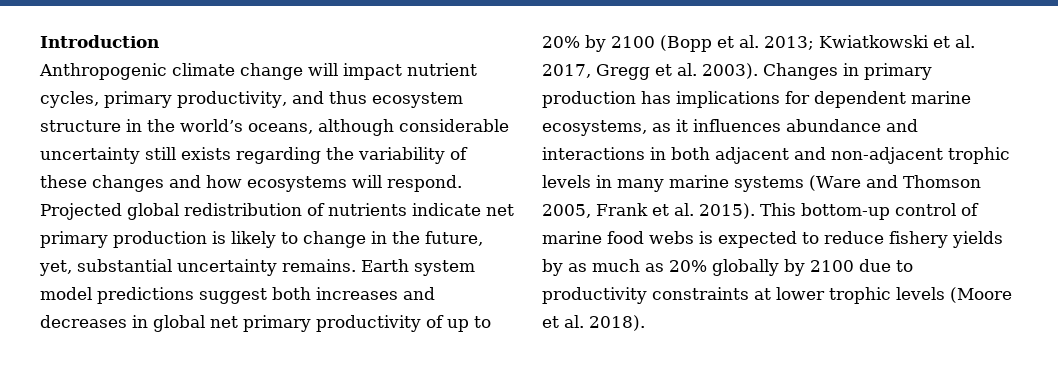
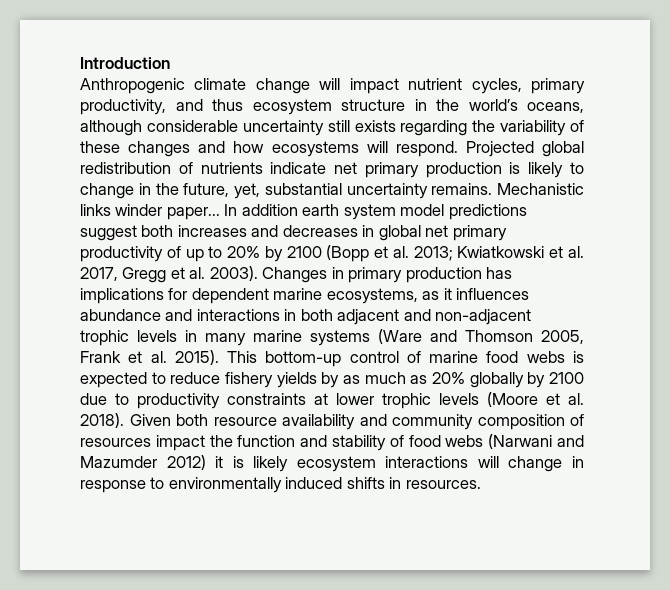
- Earth system model predictions suggest both increases and decreases in global net primary productivity of up to 20% by 2100 (Bopp et al. 2013; Kwiatkowski et al. 2017, Gregg et al. 2003).
+ Mechanistic links winder paper... In addition earth system model predictions suggest both increases and decreases in global net primary productivity of up to 20% by 2100 (Bopp et al. 2013; Kwiatkowski et al. 2017, Gregg et al. 2003).
+ Given both resource availability and community composition of resources impact the function and stability of food webs (Narwani and Mazumder 2012) it is likely ecosystem interactions will change in response to environmentally induced shifts in resources.

